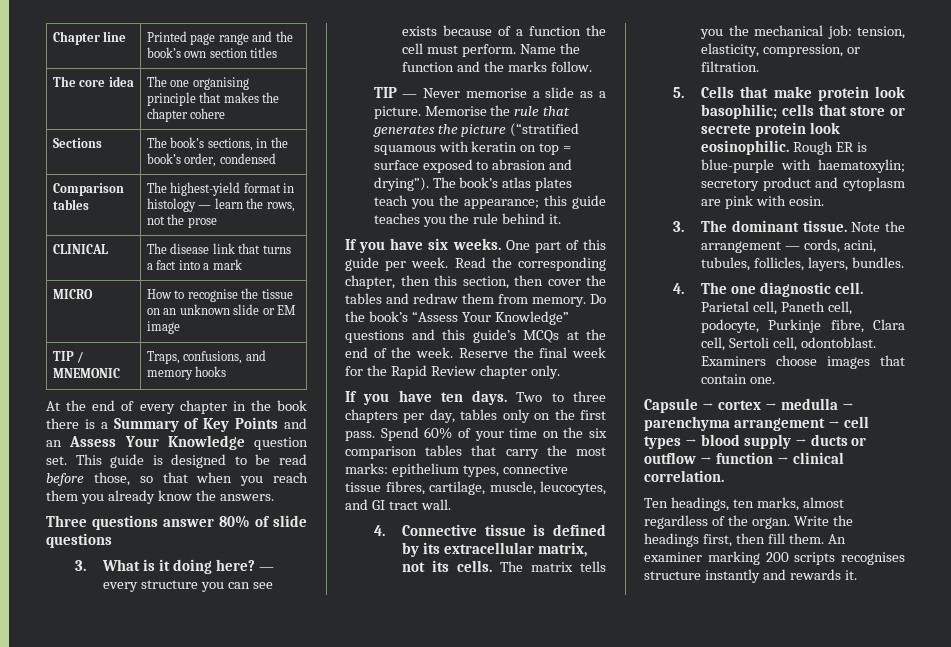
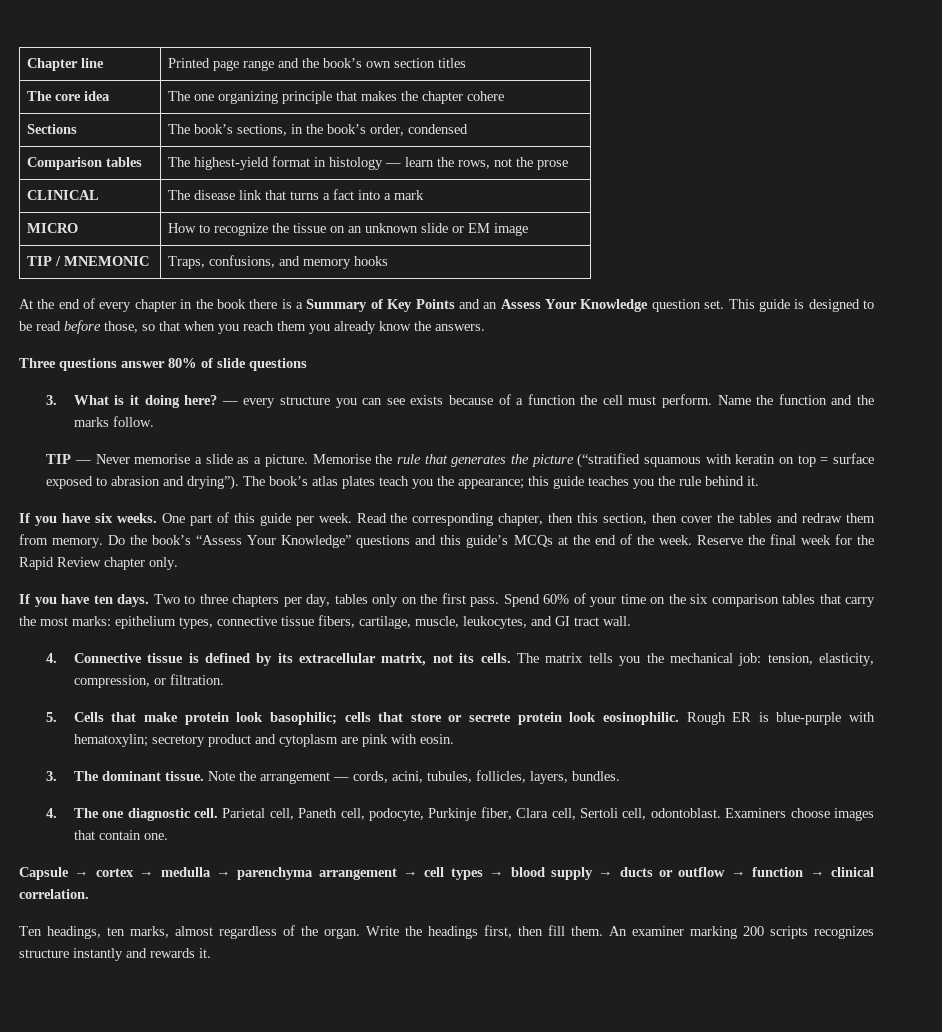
- The core idea | The one organising principle that makes the chapter cohere
+ The core idea | The one organizing principle that makes the chapter cohere
- MICRO | How to recognise the tissue on an unknown slide or EM image
+ MICRO | How to recognize the tissue on an unknown slide or EM image
- Spend 60% of your time on the six comparison tables that carry the most marks: epithelium types, connective tissue fibres, cartilage, muscle, leucocytes, and GI tract wall.
+ Spend 60% of your time on the six comparison tables that carry the most marks: epithelium types, connective tissue fibers, cartilage, muscle, leukocytes, and GI tract wall.
- Rough ER is blue-purple with haematoxylin; secretory product and cytoplasm are pink with eosin.
+ Rough ER is blue-purple with hematoxylin; secretory product and cytoplasm are pink with eosin.
- Parietal cell, Paneth cell, podocyte, Purkinje fibre, Clara cell, Sertoli cell, odontoblast.
+ Parietal cell, Paneth cell, podocyte, Purkinje fiber, Clara cell, Sertoli cell, odontoblast.
- An examiner marking 200 scripts recognises structure instantly and rewards it.
+ An examiner marking 200 scripts recognizes structure instantly and rewards it.

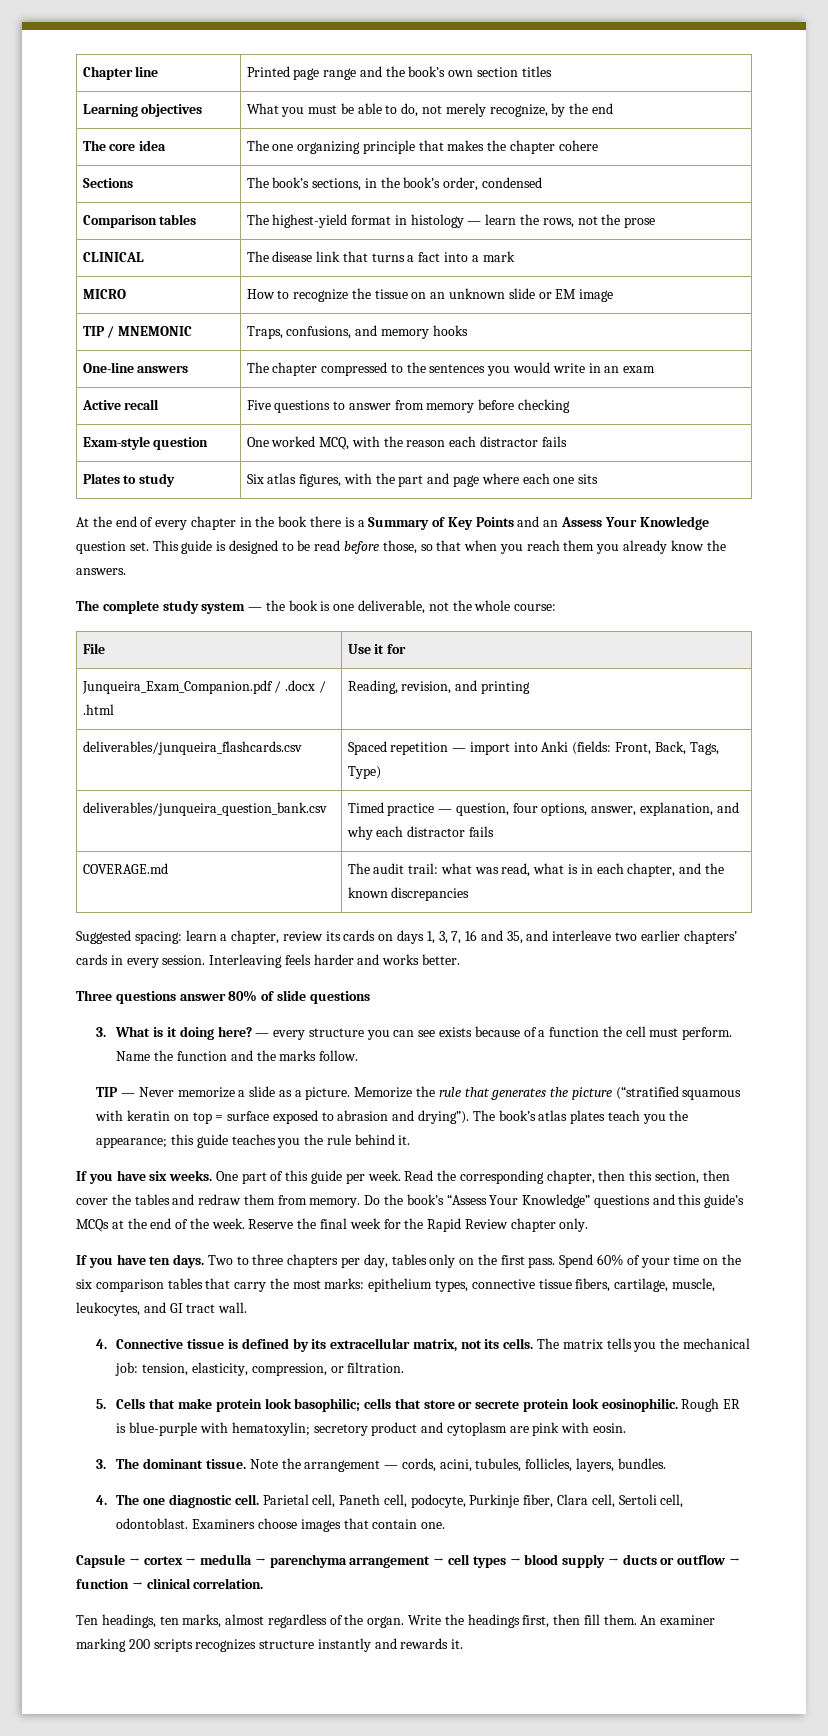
+ Learning objectives | What you must be able to do, not merely recognize, by the end
+ One-line answers | The chapter compressed to the sentences you would write in an exam
+ Active recall | Five questions to answer from memory before checking
+ Exam-style question | One worked MCQ, with the reason each distractor fails
+ Plates to study | Six atlas figures, with the part and page where each one sits
+ The complete study system — the book is one deliverable, not the whole course:
+ File | Use it for
+ Junqueira_Exam_Companion.pdf / .docx / .html | Reading, revision, and printing
+ deliverables/junqueira_flashcards.csv | Spaced repetition — import into Anki (fields: Front, Back, Tags, Type)
+ deliverables/junqueira_question_bank.csv | Timed practice — question, four options, answer, explanation, and why each distractor fails
+ COVERAGE.md | The audit trail: what was read, what is in each chapter, and the known discrepancies
+ Suggested spacing: learn a chapter, review its cards on days 1, 3, 7, 16 and 35, and interleave two earlier chapters’ cards in every session. Interleaving feels harder and works better.
- TIP — Never memorise a slide as a picture.
+ TIP — Never memorize a slide as a picture.
- Memorise the rule that generates the picture (“stratified squamous with keratin on top = surface exposed to abrasion and drying”).
+ Memorize the rule that generates the picture (“stratified squamous with keratin on top = surface exposed to abrasion and drying”).

